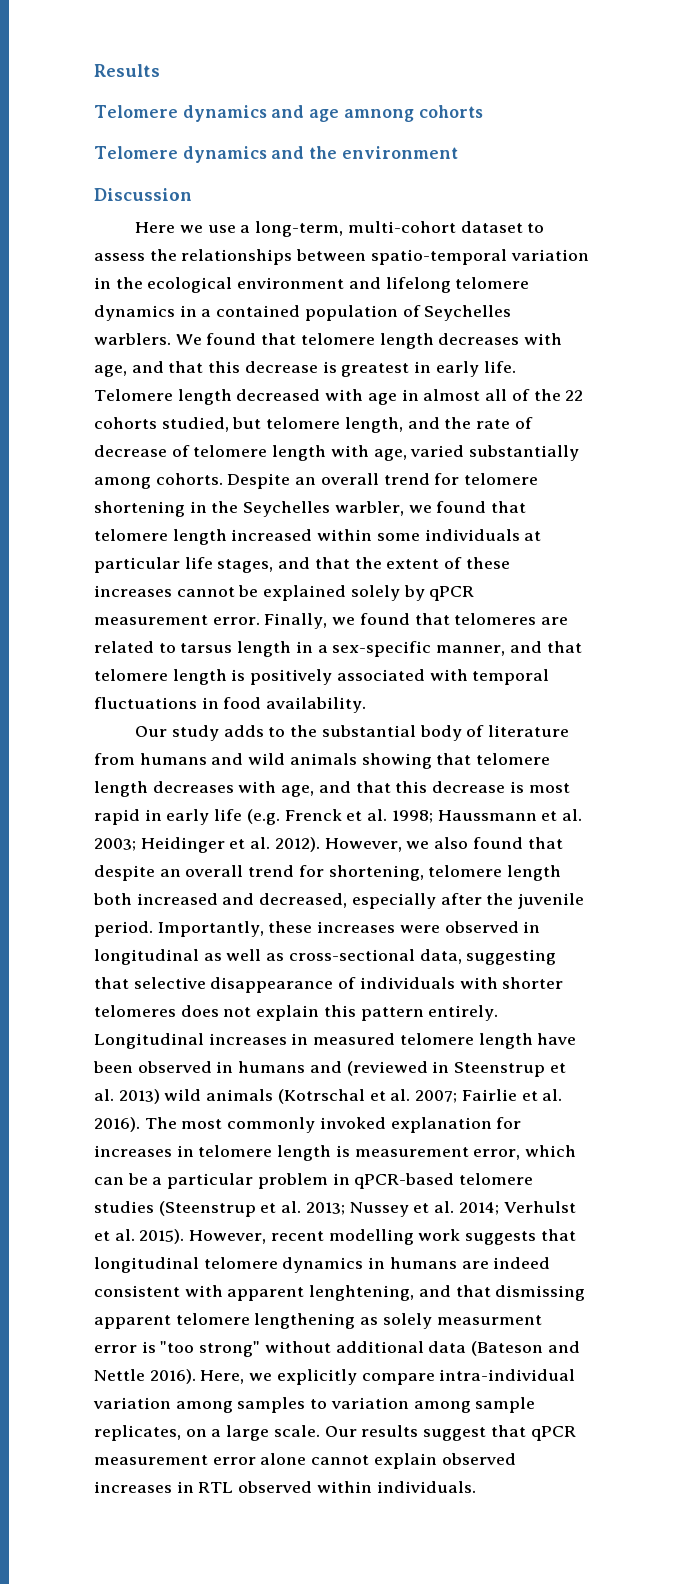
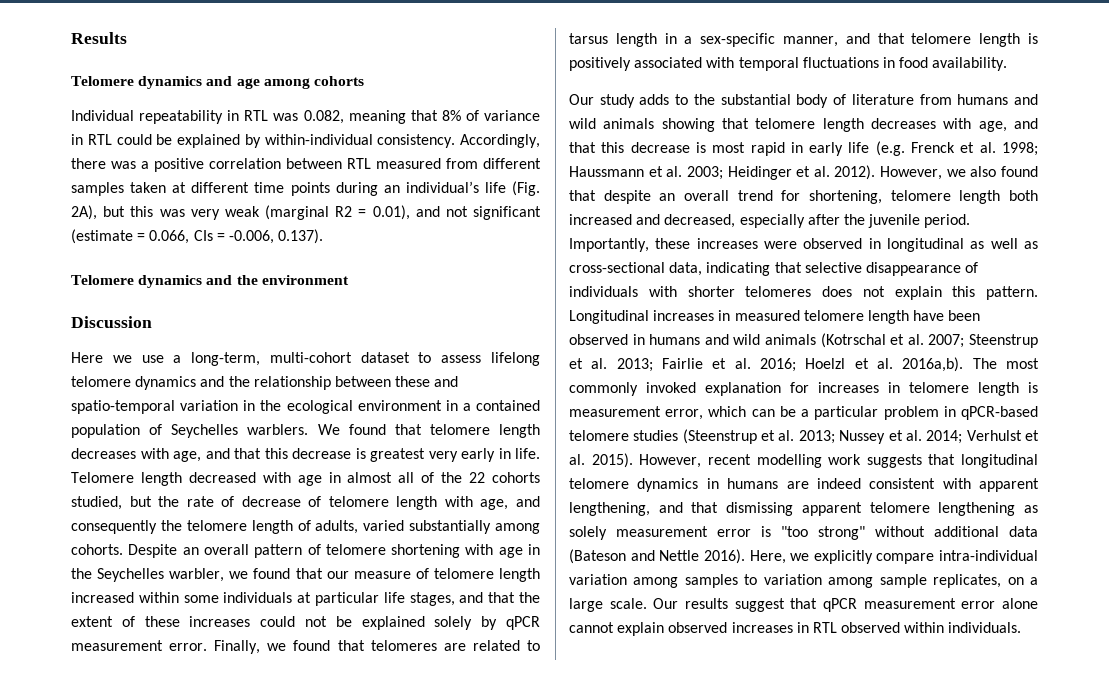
- Telomere dynamics and age amnong cohorts
+ Telomere dynamics and age among cohorts
+ Individual repeatability in RTL was 0.082, meaning that 8% of variance in RTL could be explained by within-individual consistency. Accordingly, there was a positive correlation between RTL measured from different samples taken at different time points during an individual’s life (Fig. 2A), but this was very weak (marginal R2 = 0.01), and not significant (estimate = 0.066, CIs = -0.006, 0.137).
- Here we use a long-term, multi-cohort dataset to assess the relationships between spatio-temporal variation in the ecological environment and lifelong telomere dynamics in a contained population of Seychelles warblers.
+ Here we use a long-term, multi-cohort dataset to assess lifelong telomere dynamics and the relationship between these and spatio-temporal variation in the ecological environment in a contained population of Seychelles warblers.
- We found that telomere length decreases with age, and that this decrease is greatest in early life.
+ We found that telomere length decreases with age, and that this decrease is greatest very early in life.
- Telomere length decreased with age in almost all of the 22 cohorts studied, but telomere length, and the rate of decrease of telomere length with age, varied substantially among cohorts.
+ Telomere length decreased with age in almost all of the 22 cohorts studied, but the rate of decrease of telomere length with age, and consequently the telomere length of adults, varied substantially among cohorts.
- Despite an overall trend for telomere shortening in the Seychelles warbler, we found that telomere length increased within some individuals at particular life stages, and that the extent of these increases cannot be explained solely by qPCR measurement error.
+ Despite an overall pattern of telomere shortening with age in the Seychelles warbler, we found that our measure of telomere length increased within some individuals at particular life stages, and that the extent of these increases could not be explained solely by qPCR measurement error.
- Importantly, these increases were observed in longitudinal as well as cross-sectional data, suggesting that selective disappearance of individuals with shorter telomeres does not explain this pattern entirely.
+ Importantly, these increases were observed in longitudinal as well as cross-sectional data, indicating that selective disappearance of individuals with shorter telomeres does not explain this pattern.
- Longitudinal increases in measured telomere length have been observed in humans and (reviewed in Steenstrup et al. 2013) wild animals (Kotrschal et al. 2007; Fairlie et al. 2016).
+ Longitudinal increases in measured telomere length have been observed in humans and wild animals (Kotrschal et al. 2007; Steenstrup et al. 2013; Fairlie et al. 2016; Hoelzl et al. 2016a,b).
- However, recent modelling work suggests that longitudinal telomere dynamics in humans are indeed consistent with apparent lenghtening, and that dismissing apparent telomere lengthening as solely measurment error is "too strong" without additional data (Bateson and Nettle 2016).
+ However, recent modelling work suggests that longitudinal telomere dynamics in humans are indeed consistent with apparent lengthening, and that dismissing apparent telomere lengthening as solely measurement error is "too strong" without additional data (Bateson and Nettle 2016).

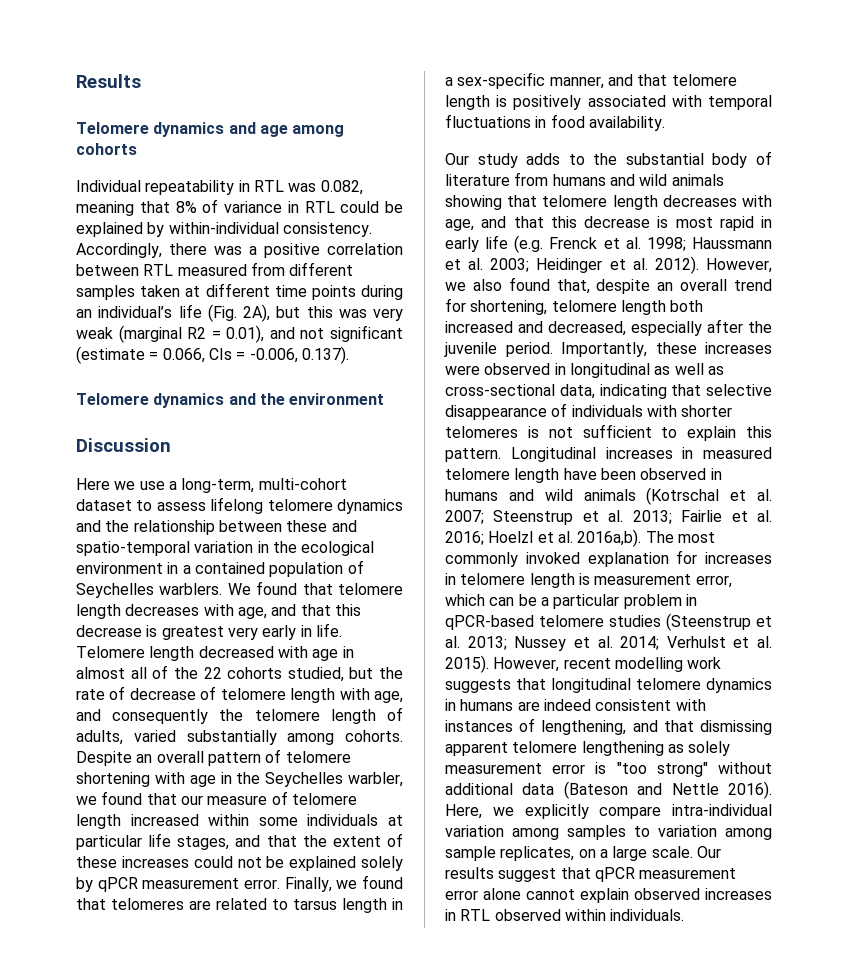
- However, we also found that despite an overall trend for shortening, telomere length both increased and decreased, especially after the juvenile period.
+ However, we also found that, despite an overall trend for shortening, telomere length both increased and decreased, especially after the juvenile period.
- Importantly, these increases were observed in longitudinal as well as cross-sectional data, indicating that selective disappearance of individuals with shorter telomeres does not explain this pattern.
+ Importantly, these increases were observed in longitudinal as well as cross-sectional data, indicating that selective disappearance of individuals with shorter telomeres is not sufficient to explain this pattern.
- However, recent modelling work suggests that longitudinal telomere dynamics in humans are indeed consistent with apparent lengthening, and that dismissing apparent telomere lengthening as solely measurement error is "too strong" without additional data (Bateson and Nettle 2016).
+ However, recent modelling work suggests that longitudinal telomere dynamics in humans are indeed consistent with instances of lengthening, and that dismissing apparent telomere lengthening as solely measurement error is "too strong" without additional data (Bateson and Nettle 2016).

